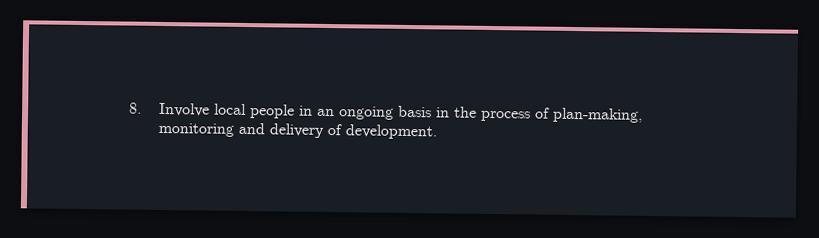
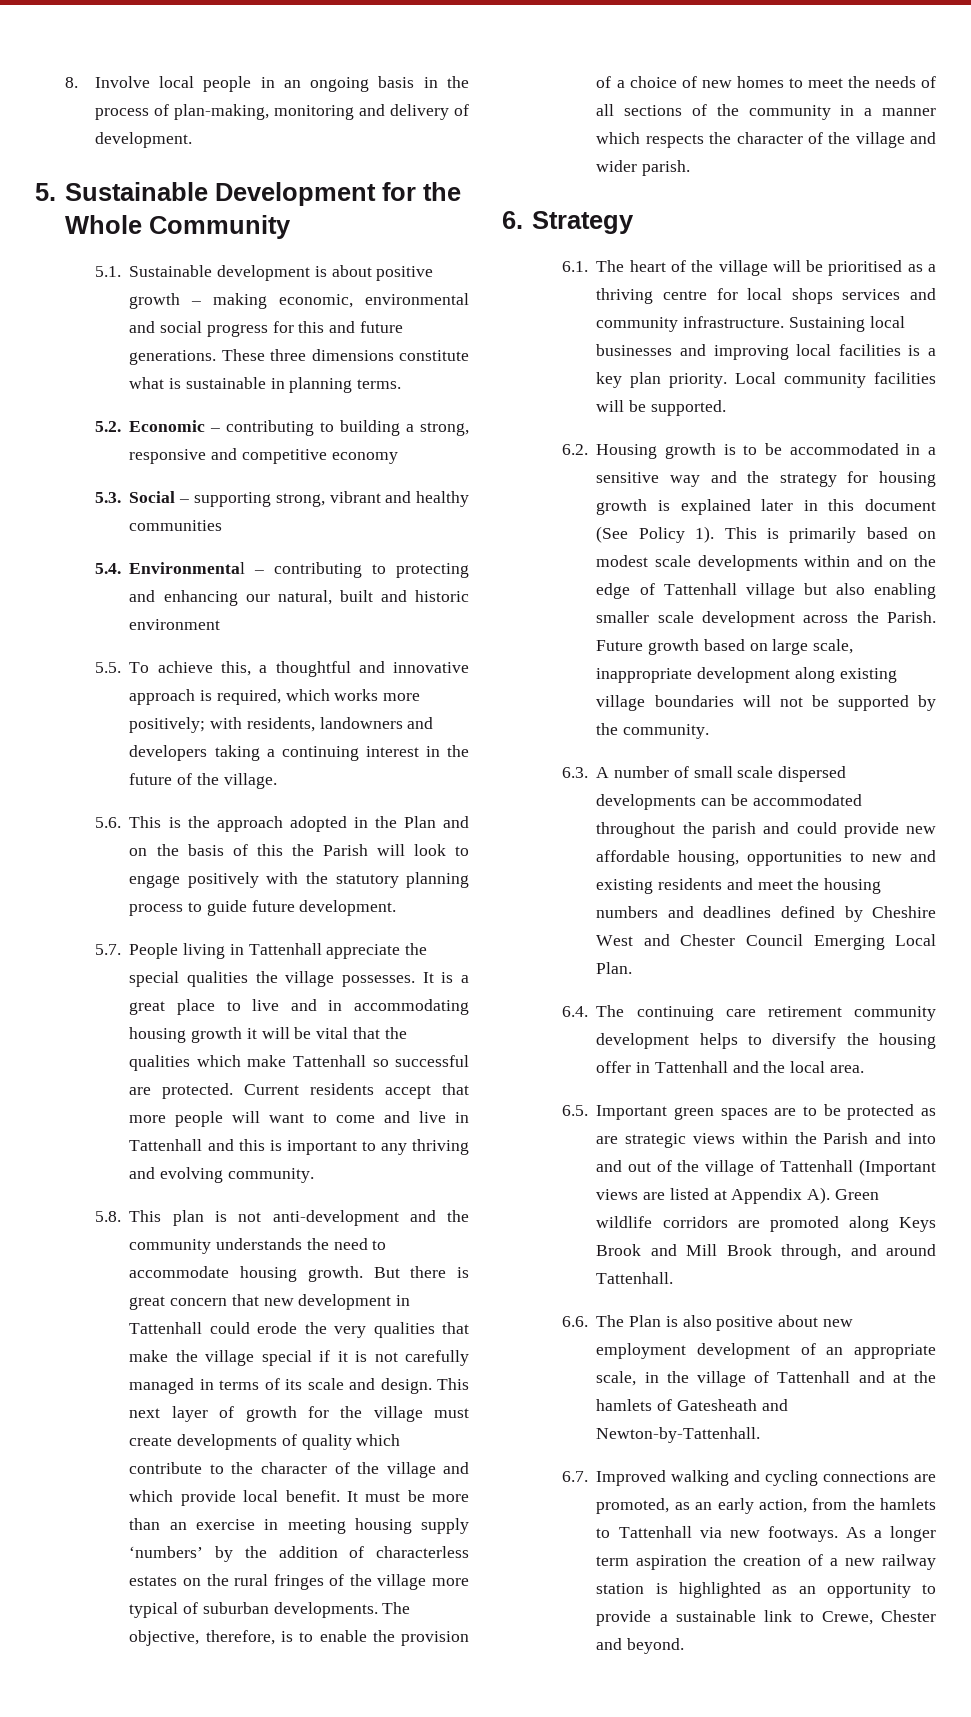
+ 5. Sustainable Development for the Whole Community
+ 5.1. Sustainable development is about positive growth – making economic, environmental and social progress for this and future generations. These three dimensions constitute what is sustainable in planning terms.
+ 5.2. Economic – contributing to building a strong, responsive and competitive economy
+ 5.3. Social – supporting strong, vibrant and healthy communities
+ 5.4. Environmental – contributing to protecting and enhancing our natural, built and historic environment
+ 5.5. To achieve this, a thoughtful and innovative approach is required, which works more positively; with residents, landowners and developers taking a continuing interest in the future of the village.
+ 5.6. This is the approach adopted in the Plan and on the basis of this the Parish will look to engage positively with the statutory planning process to guide future development.
+ 5.7. People living in Tattenhall appreciate the special qualities the village possesses. It is a great place to live and in accommodating housing growth it will be vital that the qualities which make Tattenhall so successful are protected. Current residents accept that more people will want to come and live in Tattenhall and this is important to any thriving and evolving community.
+ 5.8. This plan is not anti-development and the community understands the need to accommodate housing growth. But there is great concern that new development in Tattenhall could erode the very qualities that make the village special if it is not carefully managed in terms of its scale and design. This next layer of growth for the village must create developments of quality which contribute to the character of the village and which provide local benefit. It must be more than an exercise in meeting housing supply ‘numbers’ by the addition of characterless estates on the rural fringes of the village more typical of suburban developments. The objective, therefore, is to enable the provision of a choice of new homes to meet the needs of all sections of the community in a manner which respects the character of the village and wider parish.
+ 6. Strategy
+ 6.1. The heart of the village will be prioritised as a thriving centre for local shops services and community infrastructure. Sustaining local businesses and improving local facilities is a key plan priority. Local community facilities will be supported.
+ 6.2. Housing growth is to be accommodated in a sensitive way and the strategy for housing growth is explained later in this document (See Policy 1). This is primarily based on modest scale developments within and on the edge of Tattenhall village but also enabling smaller scale development across the Parish. Future growth based on large scale, inappropriate development along existing village boundaries will not be supported by the community.
+ 6.3. A number of small scale dispersed developments can be accommodated throughout the parish and could provide new affordable housing, opportunities to new and existing residents and meet the housing numbers and deadlines defined by Cheshire West and Chester Council Emerging Local Plan.
+ 6.4. The continuing care retirement community development helps to diversify the housing offer in Tattenhall and the local area.
+ 6.5. Important green spaces are to be protected as are strategic views within the Parish and into and out of the village of Tattenhall (Important views are listed at Appendix A). Green wildlife corridors are promoted along Keys Brook and Mill Brook through, and around Tattenhall.
+ 6.6. The Plan is also positive about new employment development of an appropriate scale, in the village of Tattenhall and at the hamlets of Gatesheath and Newton-by-Tattenhall.
+ 6.7. Improved walking and cycling connections are promoted, as an early action, from the hamlets to Tattenhall via new footways. As a longer term aspiration the creation of a new railway station is highlighted as an opportunity to provide a sustainable link to Crewe, Chester and beyond.

